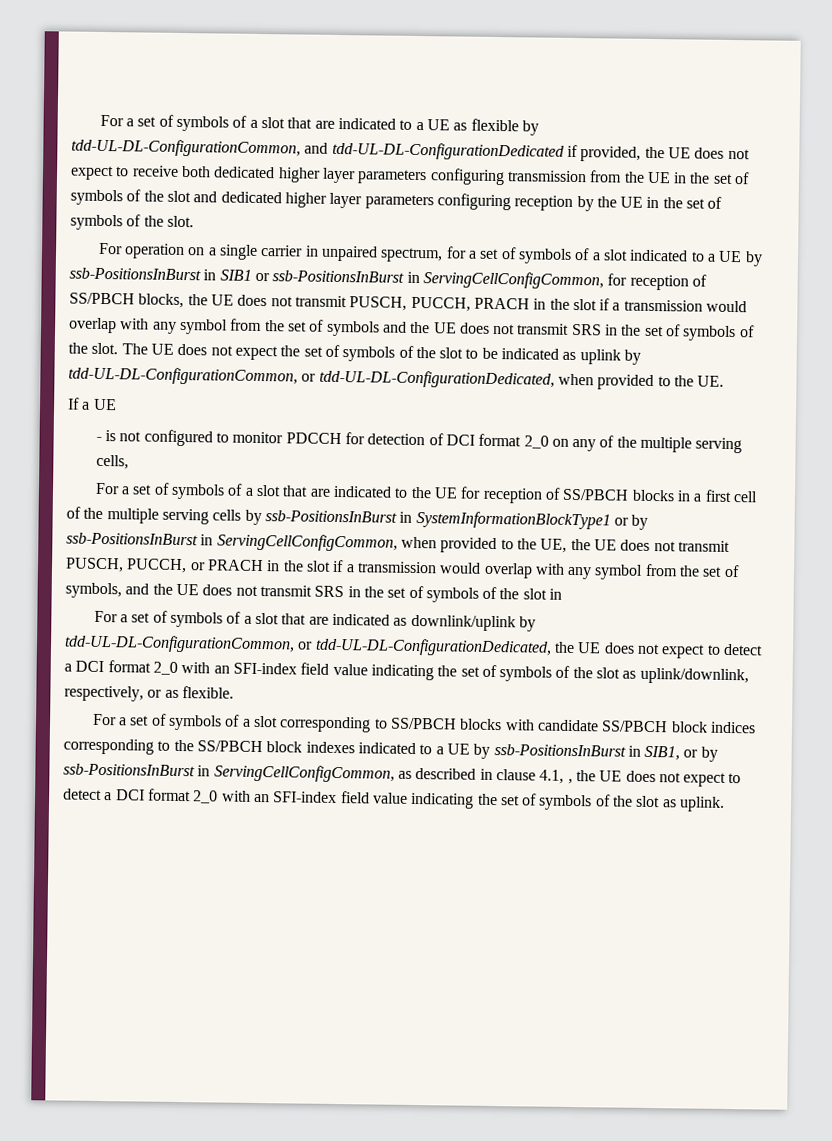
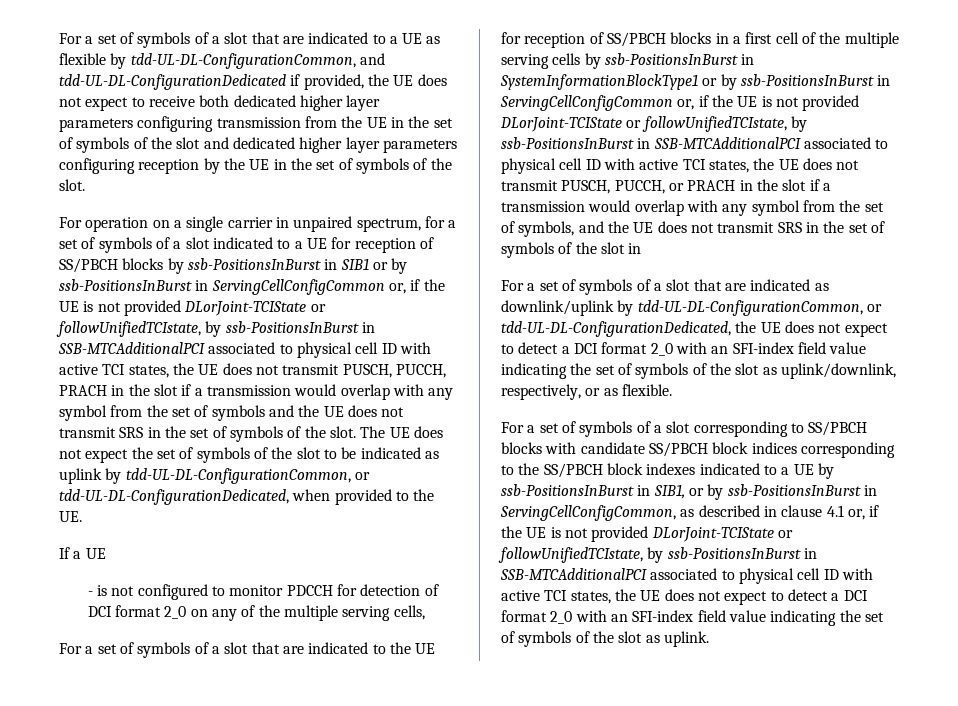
- For operation on a single carrier in unpaired spectrum, for a set of symbols of a slot indicated to a UE by ssb-PositionsInBurst in SIB1 or ssb-PositionsInBurst in ServingCellConfigCommon, for reception of SS/PBCH blocks, the UE does not transmit PUSCH, PUCCH, PRACH in the slot if a transmission would overlap with any symbol from the set of symbols and the UE does not transmit SRS in the set of symbols of the slot.
+ For operation on a single carrier in unpaired spectrum, for a set of symbols of a slot indicated to a UE for reception of SS/PBCH blocks by ssb-PositionsInBurst in SIB1 or by ssb-PositionsInBurst in ServingCellConfigCommon or, if the UE is not provided DLorJoint-TCIState or followUnifiedTCIstate, by ssb-PositionsInBurst in SSB-MTCAdditionalPCI associated to physical cell ID with active TCI states, the UE does not transmit PUSCH, PUCCH, PRACH in the slot if a transmission would overlap with any symbol from the set of symbols and the UE does not transmit SRS in the set of symbols of the slot.
- For a set of symbols of a slot that are indicated to the UE for reception of SS/PBCH blocks in a first cell of the multiple serving cells by ssb-PositionsInBurst in SystemInformationBlockType1 or by ssb-PositionsInBurst in ServingCellConfigCommon, when provided to the UE, the UE does not transmit PUSCH, PUCCH, or PRACH in the slot if a transmission would overlap with any symbol from the set of symbols, and the UE does not transmit SRS in the set of symbols of the slot in
+ For a set of symbols of a slot that are indicated to the UE for reception of SS/PBCH blocks in a first cell of the multiple serving cells by ssb-PositionsInBurst in SystemInformationBlockType1 or by ssb-PositionsInBurst in ServingCellConfigCommon or, if the UE is not provided DLorJoint-TCIState or followUnifiedTCIstate, by ssb-PositionsInBurst in SSB-MTCAdditionalPCI associated to physical cell ID with active TCI states, the UE does not transmit PUSCH, PUCCH, or PRACH in the slot if a transmission would overlap with any symbol from the set of symbols, and the UE does not transmit SRS in the set of symbols of the slot in
- For a set of symbols of a slot corresponding to SS/PBCH blocks with candidate SS/PBCH block indices corresponding to the SS/PBCH block indexes indicated to a UE by ssb-PositionsInBurst in SIB1, or by ssb-PositionsInBurst in ServingCellConfigCommon, as described in clause 4.1, , the UE does not expect to detect a DCI format 2_0 with an SFI-index field value indicating the set of symbols of the slot as uplink.
+ For a set of symbols of a slot corresponding to SS/PBCH blocks with candidate SS/PBCH block indices corresponding to the SS/PBCH block indexes indicated to a UE by ssb-PositionsInBurst in SIB1, or by ssb-PositionsInBurst in ServingCellConfigCommon, as described in clause 4.1 or, if the UE is not provided DLorJoint-TCIState or followUnifiedTCIstate, by ssb-PositionsInBurst in SSB-MTCAdditionalPCI associated to physical cell ID with active TCI states, the UE does not expect to detect a DCI format 2_0 with an SFI-index field value indicating the set of symbols of the slot as uplink.

